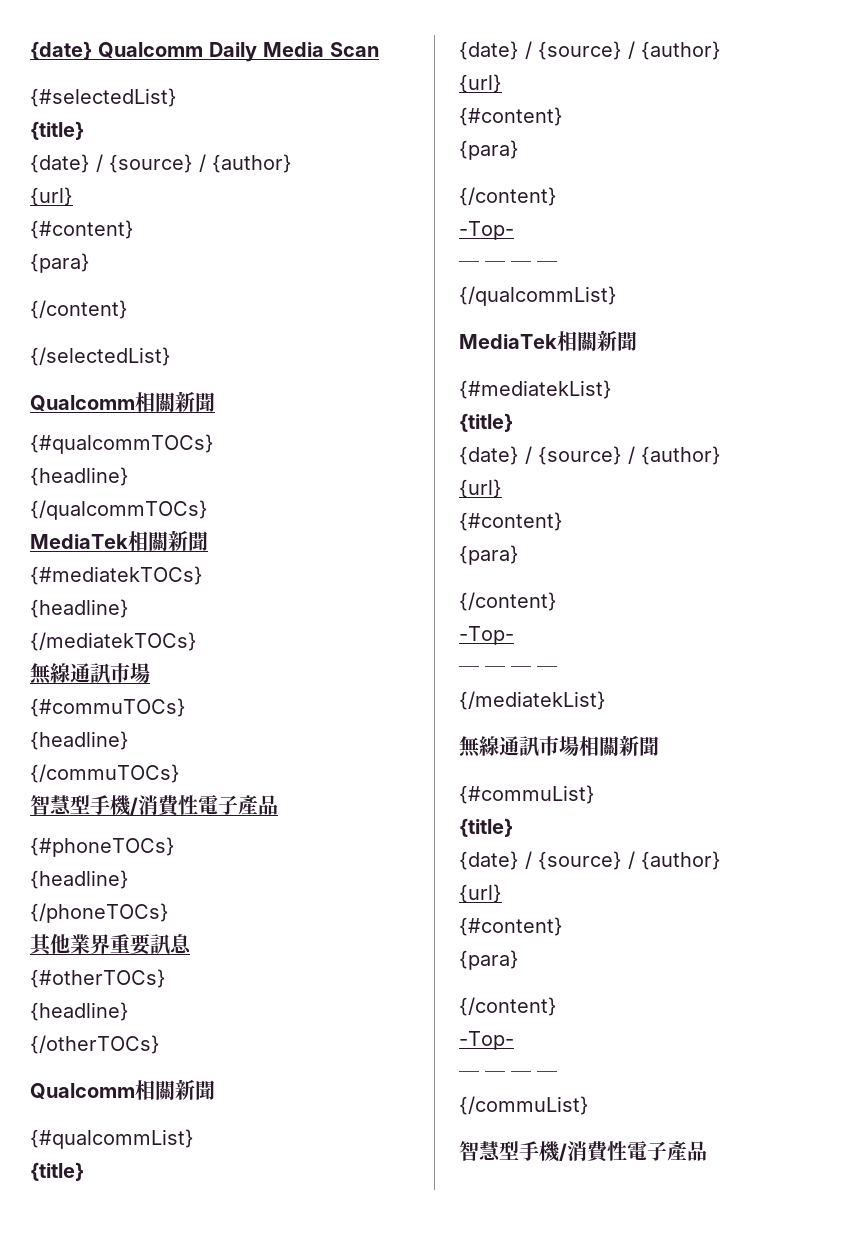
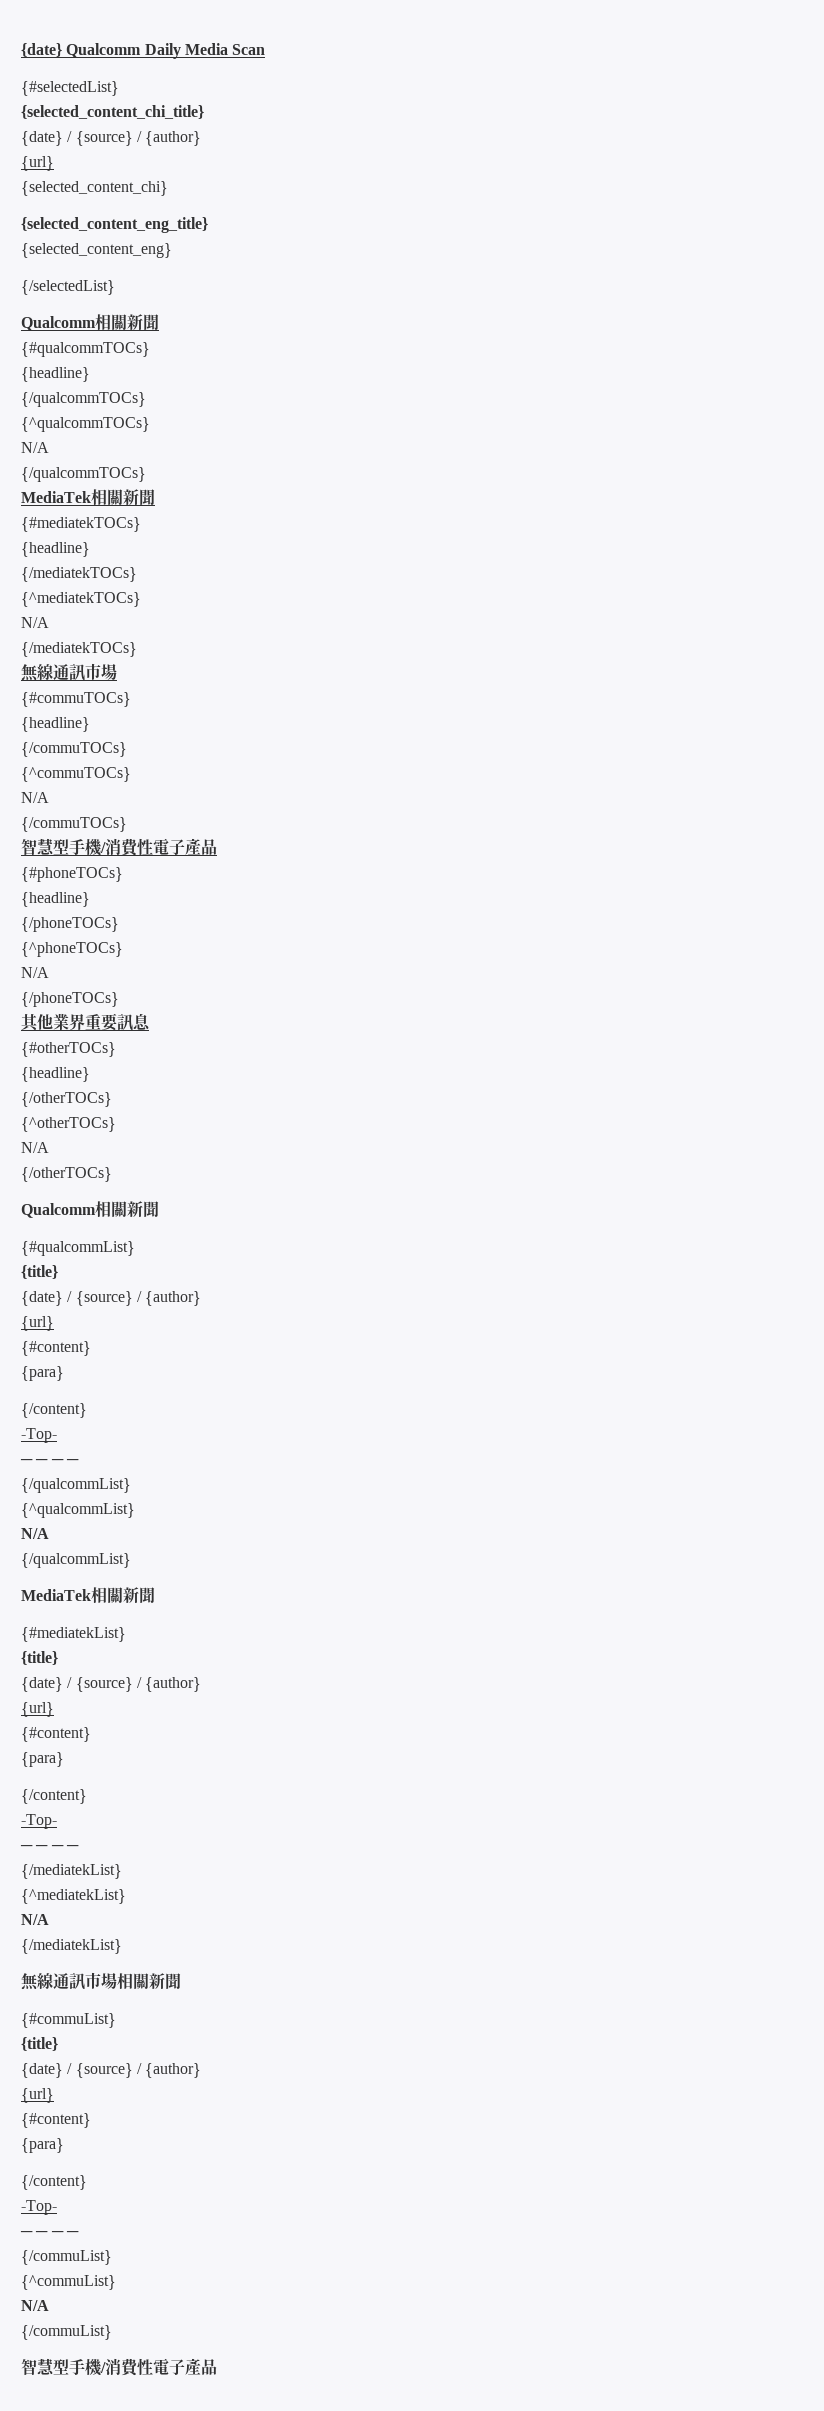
  {#selectedList}
- {title}
+ {selected_content_chi_title}
  {date} / {source} / {author}
  {url}
- {#content}
- {para}
- {/content}
+ {selected_content_chi}
+ {selected_content_eng_title}
+ {selected_content_eng}
+ {^qualcommTOCs}
+ N/A
+ {/qualcommTOCs}
+ {^mediatekTOCs}
+ N/A
+ {/mediatekTOCs}
+ {^commuTOCs}
+ N/A
+ {/commuTOCs}
+ {^phoneTOCs}
+ N/A
+ {/phoneTOCs}
+ {^otherTOCs}
+ N/A
+ {/otherTOCs}
+ {^qualcommList}
+ N/A
+ {/qualcommList}
+ {^mediatekList}
+ N/A
+ {/mediatekList}
+ {^commuList}
+ N/A
+ {/commuList}

